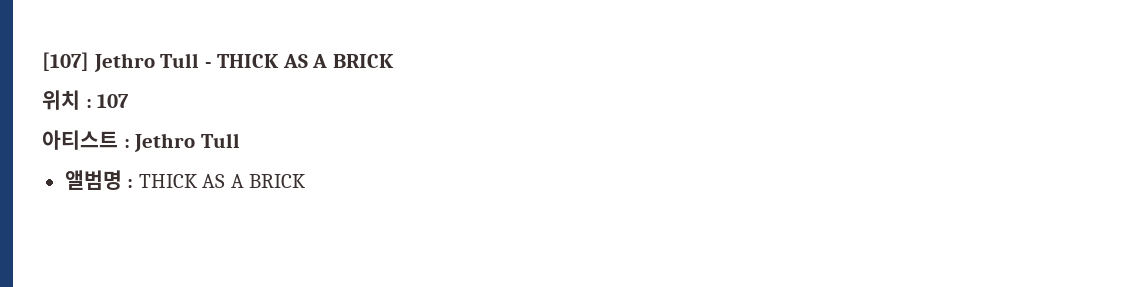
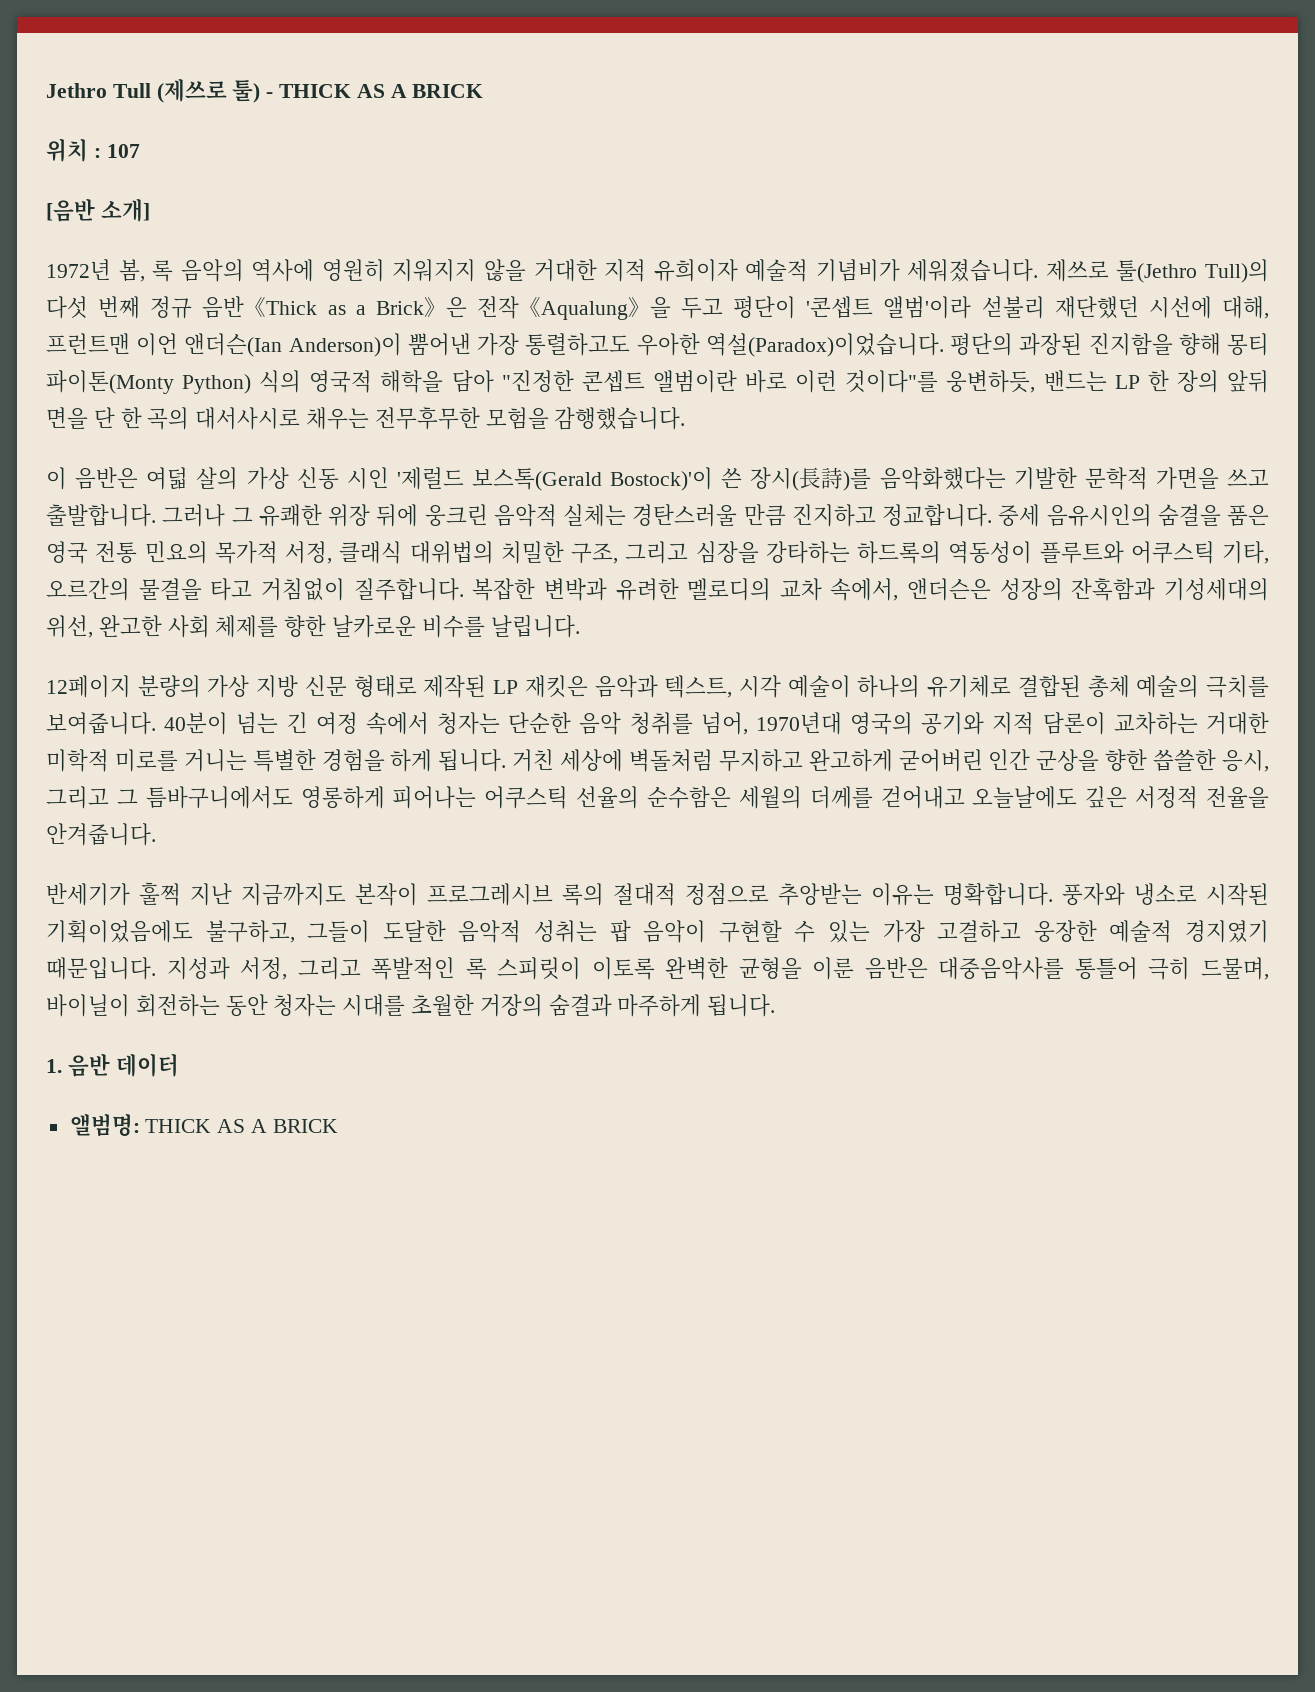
- [107] Jethro Tull - THICK AS A BRICK
+ Jethro Tull (제쓰로 툴) - THICK AS A BRICK
- 아티스트 : Jethro Tull
- 앨범명 : THICK AS A BRICK
+ [음반 소개]
+ 1972년 봄, 록 음악의 역사에 영원히 지워지지 않을 거대한 지적 유희이자 예술적 기념비가 세워졌습니다. 제쓰로 툴(Jethro Tull)의 다섯 번째 정규 음반《Thick as a Brick》은 전작《Aqualung》을 두고 평단이 '콘셉트 앨범'이라 섣불리 재단했던 시선에 대해, 프런트맨 이언 앤더슨(Ian Anderson)이 뿜어낸 가장 통렬하고도 우아한 역설(Paradox)이었습니다. 평단의 과장된 진지함을 향해 몽티 파이톤(Monty Python) 식의 영국적 해학을 담아 "진정한 콘셉트 앨범이란 바로 이런 것이다"를 웅변하듯, 밴드는 LP 한 장의 앞뒤 면을 단 한 곡의 대서사시로 채우는 전무후무한 모험을 감행했습니다.
+ 이 음반은 여덟 살의 가상 신동 시인 '제럴드 보스톡(Gerald Bostock)'이 쓴 장시(長詩)를 음악화했다는 기발한 문학적 가면을 쓰고 출발합니다. 그러나 그 유쾌한 위장 뒤에 웅크린 음악적 실체는 경탄스러울 만큼 진지하고 정교합니다. 중세 음유시인의 숨결을 품은 영국 전통 민요의 목가적 서정, 클래식 대위법의 치밀한 구조, 그리고 심장을 강타하는 하드록의 역동성이 플루트와 어쿠스틱 기타, 오르간의 물결을 타고 거침없이 질주합니다. 복잡한 변박과 유려한 멜로디의 교차 속에서, 앤더슨은 성장의 잔혹함과 기성세대의 위선, 완고한 사회 체제를 향한 날카로운 비수를 날립니다.
+ 12페이지 분량의 가상 지방 신문 형태로 제작된 LP 재킷은 음악과 텍스트, 시각 예술이 하나의 유기체로 결합된 총체 예술의 극치를 보여줍니다. 40분이 넘는 긴 여정 속에서 청자는 단순한 음악 청취를 넘어, 1970년대 영국의 공기와 지적 담론이 교차하는 거대한 미학적 미로를 거니는 특별한 경험을 하게 됩니다. 거친 세상에 벽돌처럼 무지하고 완고하게 굳어버린 인간 군상을 향한 씁쓸한 응시, 그리고 그 틈바구니에서도 영롱하게 피어나는 어쿠스틱 선율의 순수함은 세월의 더께를 걷어내고 오늘날에도 깊은 서정적 전율을 안겨줍니다.
+ 반세기가 훌쩍 지난 지금까지도 본작이 프로그레시브 록의 절대적 정점으로 추앙받는 이유는 명확합니다. 풍자와 냉소로 시작된 기획이었음에도 불구하고, 그들이 도달한 음악적 성취는 팝 음악이 구현할 수 있는 가장 고결하고 웅장한 예술적 경지였기 때문입니다. 지성과 서정, 그리고 폭발적인 록 스피릿이 이토록 완벽한 균형을 이룬 음반은 대중음악사를 통틀어 극히 드물며, 바이닐이 회전하는 동안 청자는 시대를 초월한 거장의 숨결과 마주하게 됩니다.
+ 1. 음반 데이터
+ 앨범명: THICK AS A BRICK

